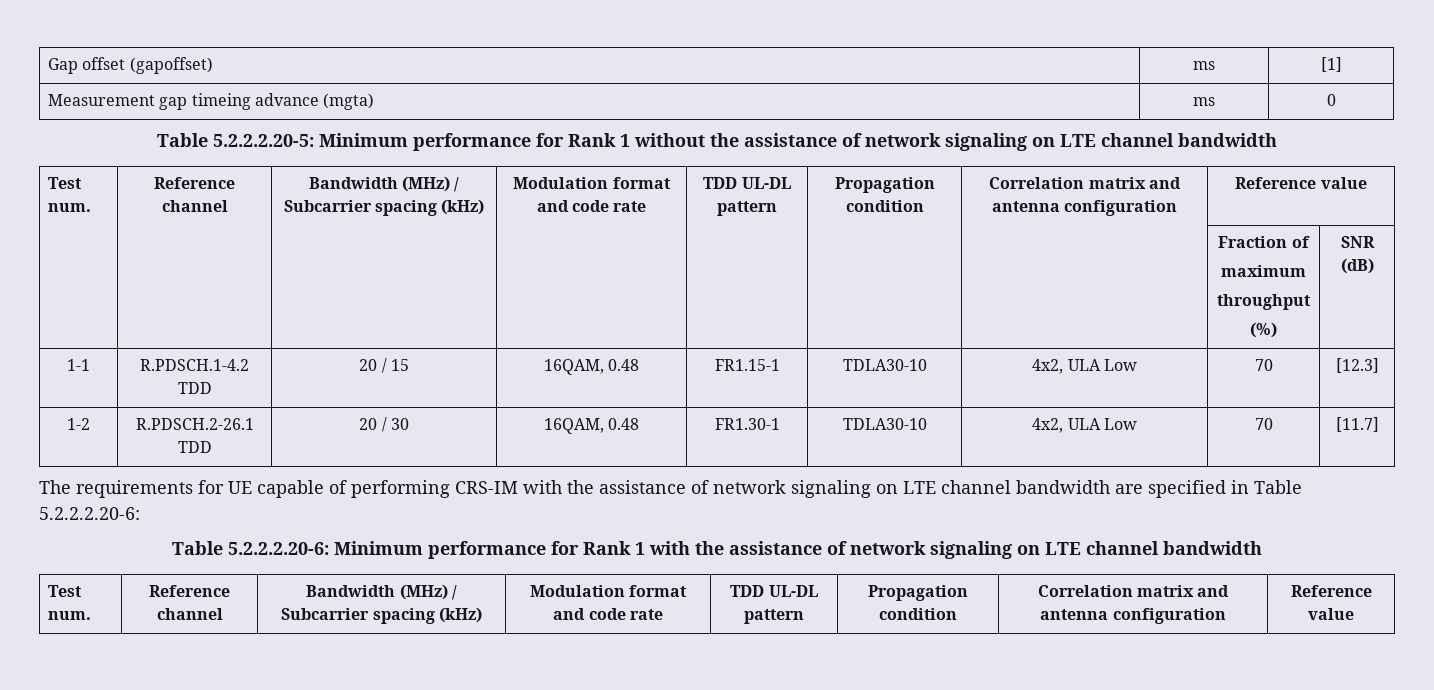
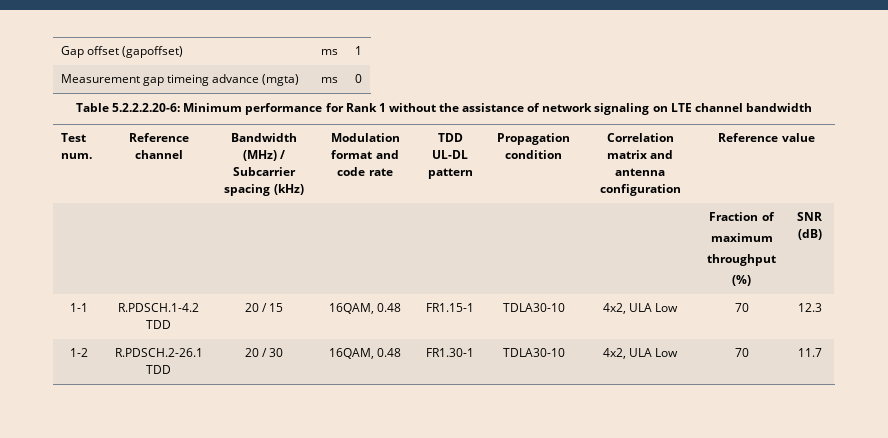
- Gap offset (gapoffset) | ms | [1]
+ Gap offset (gapoffset) | ms | 1
- Table 5.2.2.2.20-5: Minimum performance for Rank 1 without the assistance of network signaling on LTE channel bandwidth
+ Table 5.2.2.2.20-6: Minimum performance for Rank 1 without the assistance of network signaling on LTE channel bandwidth
- 1-1 | R.PDSCH.1-4.2 TDD | 20 / 15 | 16QAM, 0.48 | FR1.15-1 | TDLA30-10 | 4x2, ULA Low | 70 | [12.3]
+ 1-1 | R.PDSCH.1-4.2 TDD | 20 / 15 | 16QAM, 0.48 | FR1.15-1 | TDLA30-10 | 4x2, ULA Low | 70 | 12.3
- 1-2 | R.PDSCH.2-26.1 TDD | 20 / 30 | 16QAM, 0.48 | FR1.30-1 | TDLA30-10 | 4x2, ULA Low | 70 | [11.7]
- The requirements for UE capable of performing CRS-IM with the assistance of network signaling on LTE channel bandwidth are specified in Table 5.2.2.2.20-6:
- Table 5.2.2.2.20-6: Minimum performance for Rank 1 with the assistance of network signaling on LTE channel bandwidth
- Test num. | Reference channel | Bandwidth (MHz) / Subcarrier spacing (kHz) | Modulation format and code rate | TDD UL-DL pattern | Propagation condition | Correlation matrix and antenna configuration | Reference value
+ 1-2 | R.PDSCH.2-26.1 TDD | 20 / 30 | 16QAM, 0.48 | FR1.30-1 | TDLA30-10 | 4x2, ULA Low | 70 | 11.7

